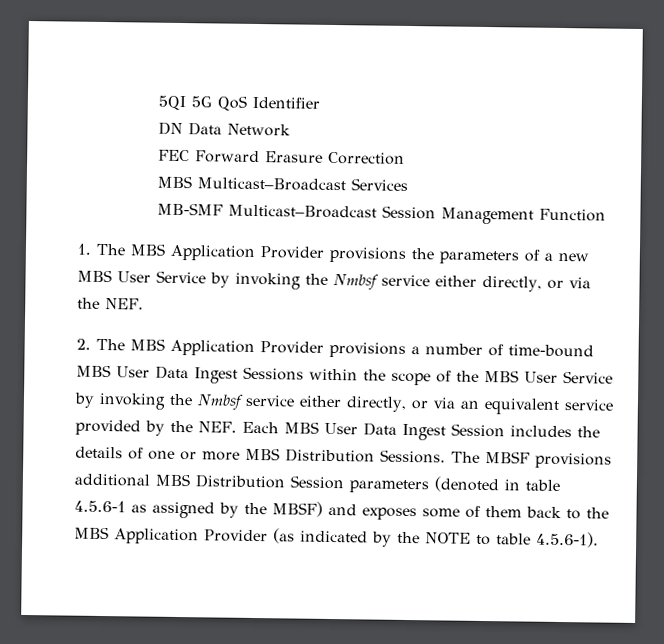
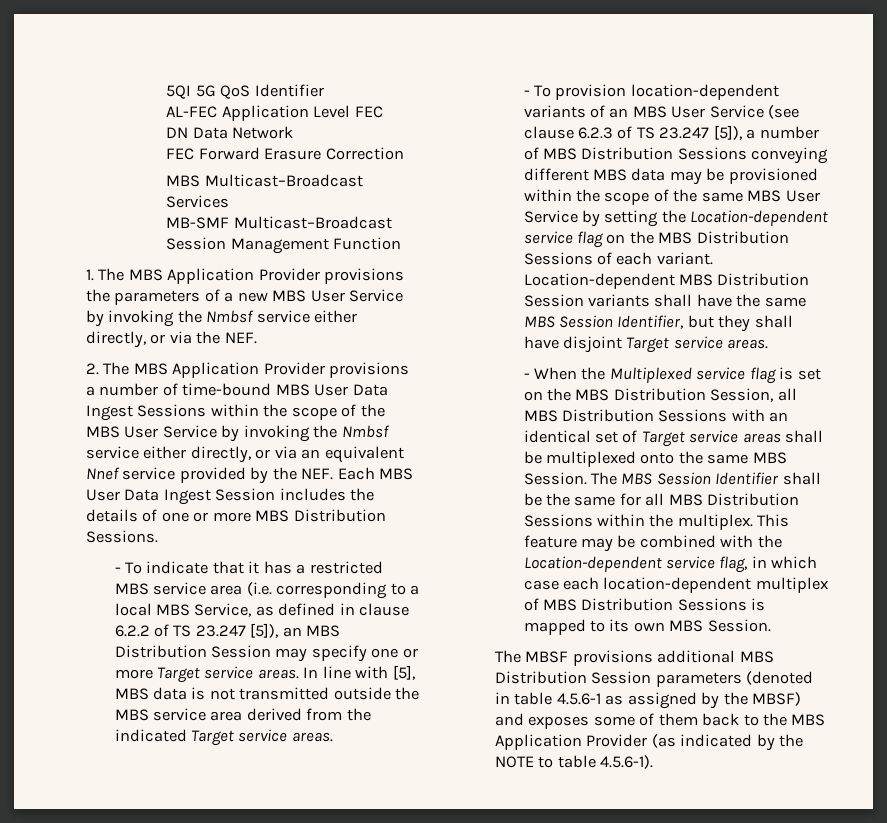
+ AL-FEC Application Level FEC
- 2. The MBS Application Provider provisions a number of time-bound MBS User Data Ingest Sessions within the scope of the MBS User Service by invoking the Nmbsf service either directly, or via an equivalent service provided by the NEF. Each MBS User Data Ingest Session includes the details of one or more MBS Distribution Sessions. The MBSF provisions additional MBS Distribution Session parameters (denoted in table 4.5.6-1 as assigned by the MBSF) and exposes some of them back to the MBS Application Provider (as indicated by the NOTE to table 4.5.6-1).
+ 2. The MBS Application Provider provisions a number of time-bound MBS User Data Ingest Sessions within the scope of the MBS User Service by invoking the Nmbsf service either directly, or via an equivalent Nnef service provided by the NEF. Each MBS User Data Ingest Session includes the details of one or more MBS Distribution Sessions.
+ - To indicate that it has a restricted MBS service area (i.e. corresponding to a local MBS Service, as defined in clause 6.2.2 of TS 23.247 [5]), an MBS Distribution Session may specify one or more Target service areas. In line with [5], MBS data is not transmitted outside the MBS service area derived from the indicated Target service areas.
+ - To provision location-dependent variants of an MBS User Service (see clause 6.2.3 of TS 23.247 [5]), a number of MBS Distribution Sessions conveying different MBS data may be provisioned within the scope of the same MBS User Service by setting the Location-dependent service flag on the MBS Distribution Sessions of each variant. Location-dependent MBS Distribution Session variants shall have the same MBS Session Identifier, but they shall have disjoint Target service areas.
+ - When the Multiplexed service flag is set on the MBS Distribution Session, all MBS Distribution Sessions with an identical set of Target service areas shall be multiplexed onto the same MBS Session. The MBS Session Identifier shall be the same for all MBS Distribution Sessions within the multiplex. This feature may be combined with the Location-dependent service flag, in which case each location-dependent multiplex of MBS Distribution Sessions is mapped to its own MBS Session.
+ The MBSF provisions additional MBS Distribution Session parameters (denoted in table 4.5.6-1 as assigned by the MBSF) and exposes some of them back to the MBS Application Provider (as indicated by the NOTE to table 4.5.6-1).

